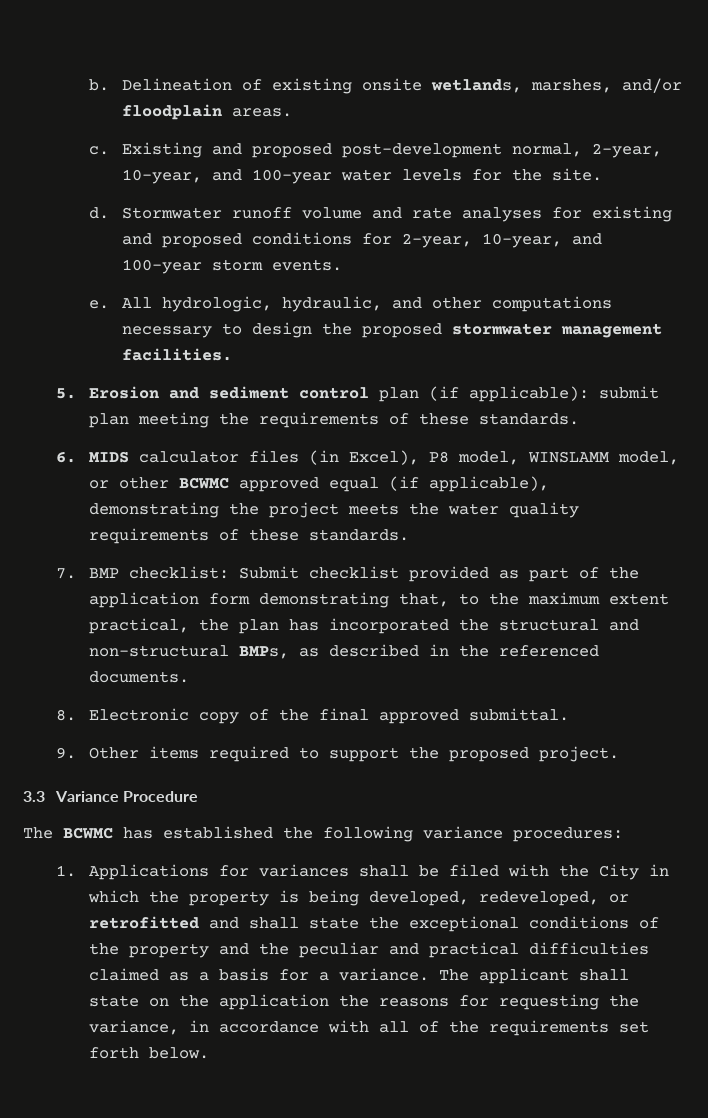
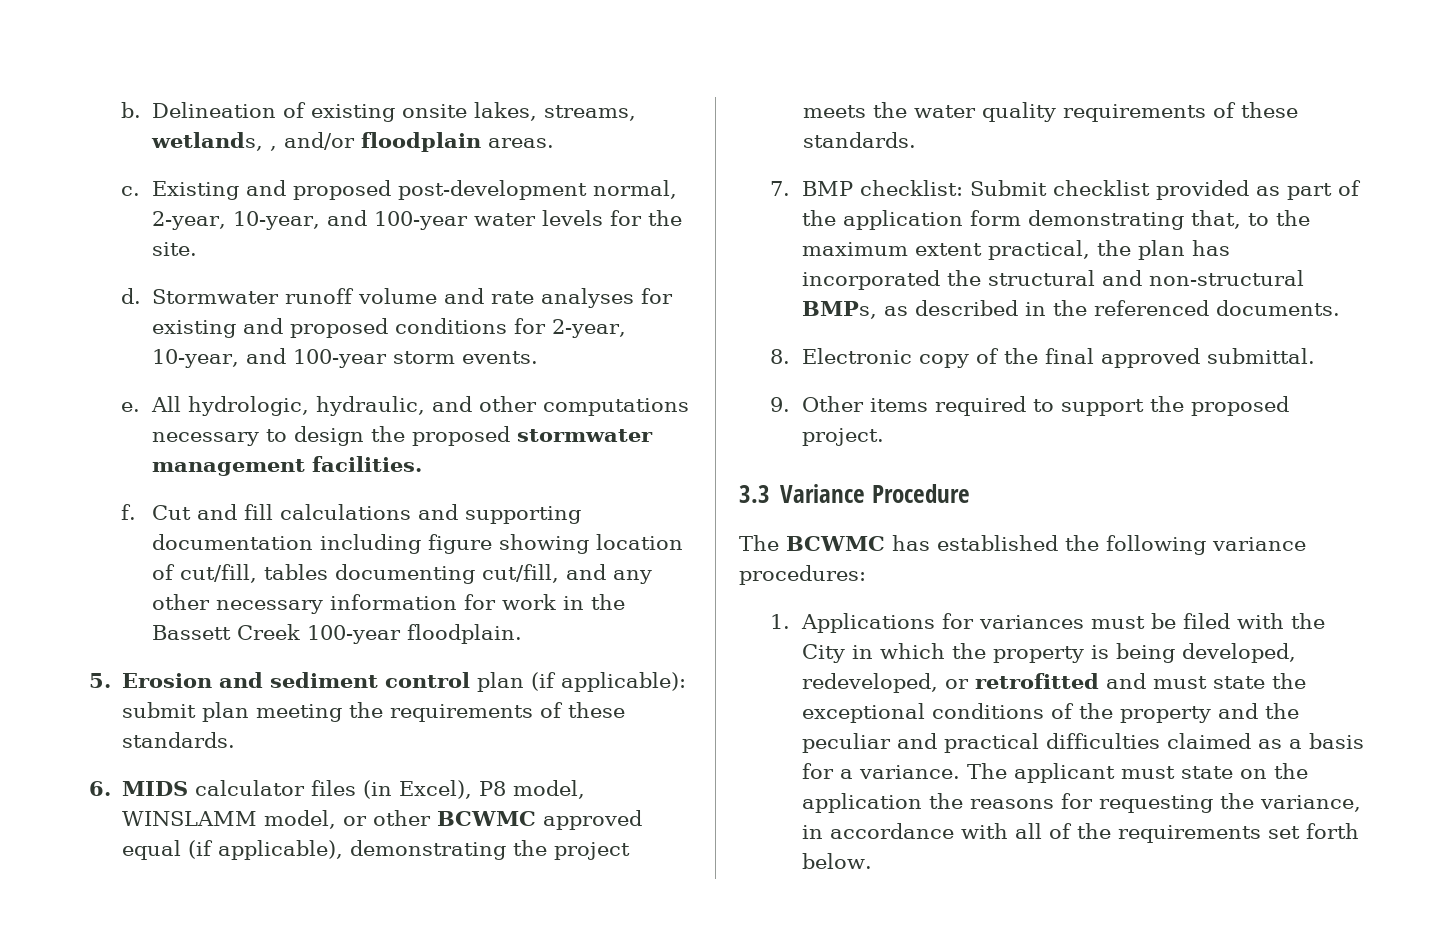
- Delineation of existing onsite wetlands, marshes, and/or floodplain areas.
+ Delineation of existing onsite lakes, streams, wetlands, , and/or floodplain areas.
+ f. Cut and fill calculations and supporting documentation including figure showing location of cut/fill, tables documenting cut/fill, and any other necessary information for work in the Bassett Creek 100-year floodplain.
- 1. Applications for variances shall be filed with the City in which the property is being developed, redeveloped, or retrofitted and shall state the exceptional conditions of the property and the peculiar and practical difficulties claimed as a basis for a variance.
+ 1. Applications for variances must be filed with the City in which the property is being developed, redeveloped, or retrofitted and must state the exceptional conditions of the property and the peculiar and practical difficulties claimed as a basis for a variance.
- The applicant shall state on the application the reasons for requesting the variance, in accordance with all of the requirements set forth below.
+ The applicant must state on the application the reasons for requesting the variance, in accordance with all of the requirements set forth below.

